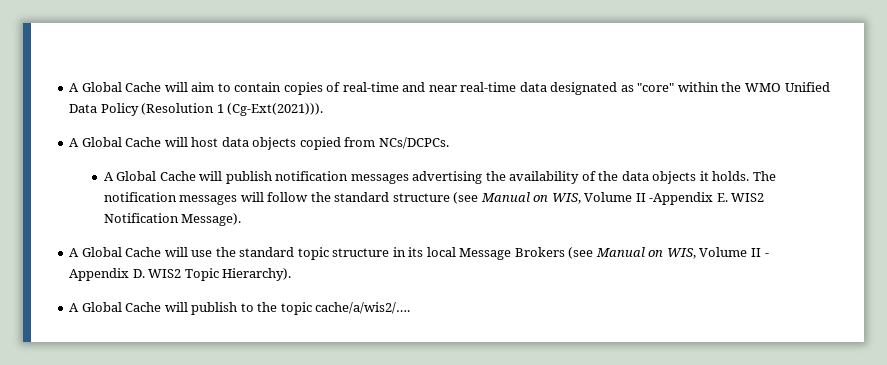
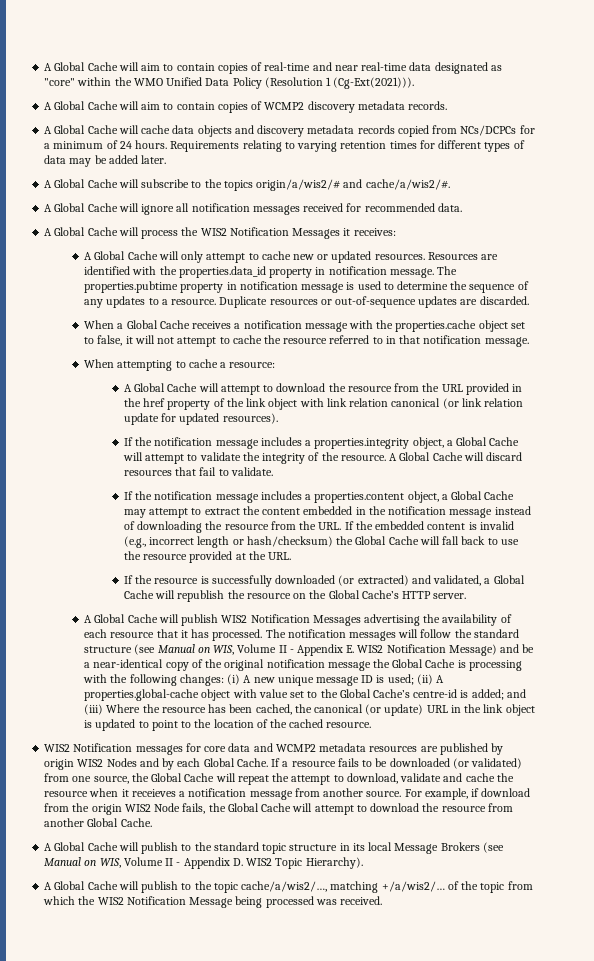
- A Global Cache will host data objects copied from NCs/DCPCs.
- A Global Cache will publish notification messages advertising the availability of the data objects it holds.
+ A Global Cache will aim to contain copies of WCMP2 discovery metadata records.
+ A Global Cache will cache data objects and discovery metadata records copied from NCs/DCPCs for a minimum of 24 hours. Requirements relating to varying retention times for different types of data may be added later.
+ A Global Cache will subscribe to the topics origin/a/wis2/# and cache/a/wis2/#.
+ A Global Cache will ignore all notification messages received for recommended data.
+ A Global Cache will process the WIS2 Notification Messages it receives:
+ A Global Cache will only attempt to cache new or updated resources. Resources are identified with the properties.data_id property in notification message. The properties.pubtime property in notification message is used to determine the sequence of any updates to a resource. Duplicate resources or out-of-sequence updates are discarded.
+ When a Global Cache receives a notification message with the properties.cache object set to false, it will not attempt to cache the resource referred to in that notification message.
+ When attempting to cache a resource:
+ A Global Cache will attempt to download the resource from the URL provided in the href property of the link object with link relation canonical (or link relation update for updated resources).
+ If the notification message includes a properties.integrity object, a Global Cache will attempt to validate the integrity of the resource. A Global Cache will discard resources that fail to validate.
+ If the notification message includes a properties.content object, a Global Cache may attempt to extract the content embedded in the notification message instead of downloading the resource from the URL. If the embedded content is invalid (e.g., incorrect length or hash/checksum) the Global Cache will fall back to use the resource provided at the URL.
+ If the resource is successfully downloaded (or extracted) and validated, a Global Cache will republish the resource on the Global Cache’s HTTP server.
+ A Global Cache will publish WIS2 Notification Messages advertising the availability of each resource that it has processed.
- The notification messages will follow the standard structure (see Manual on WIS, Volume II -Appendix E. WIS2 Notification Message).
- A Global Cache will use the standard topic structure in its local Message Brokers (see Manual on WIS, Volume II - Appendix D. WIS2 Topic Hierarchy).
+ The notification messages will follow the standard structure (see Manual on WIS, Volume II - Appendix E. WIS2 Notification Message) and be a near-identical copy of the original notification message the Global Cache is processing with the following changes: (i) A new unique message ID is used; (ii) A properties.global-cache object with value set to the Global Cache’s centre-id is added; and (iii) Where the resource has been cached, the canonical (or update) URL in the link object is updated to point to the location of the cached resource.
+ WIS2 Notification messages for core data and WCMP2 metadata resources are published by origin WIS2 Nodes and by each Global Cache. If a resource fails to be downloaded (or validated) from one source, the Global Cache will repeat the attempt to download, validate and cache the resource when it receieves a notification message from another source. For example, if download from the origin WIS2 Node fails, the Global Cache will attempt to download the resource from another Global Cache.
+ A Global Cache will publish to the standard topic structure in its local Message Brokers (see Manual on WIS, Volume II - Appendix D. WIS2 Topic Hierarchy).
- A Global Cache will publish to the topic cache/a/wis2/….
+ A Global Cache will publish to the topic cache/a/wis2/…, matching +/a/wis2/… of the topic from which the WIS2 Notification Message being processed was received.

